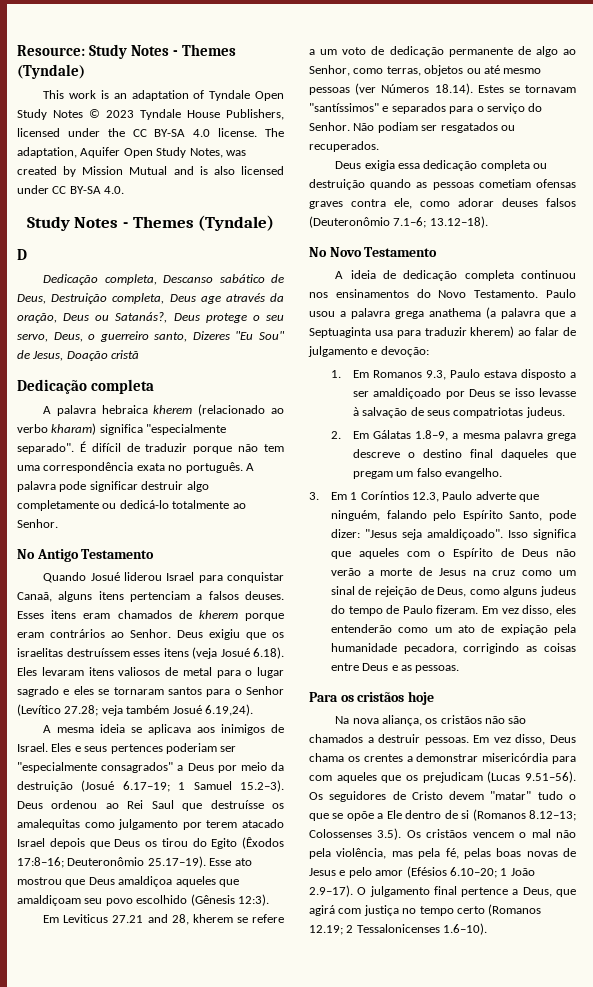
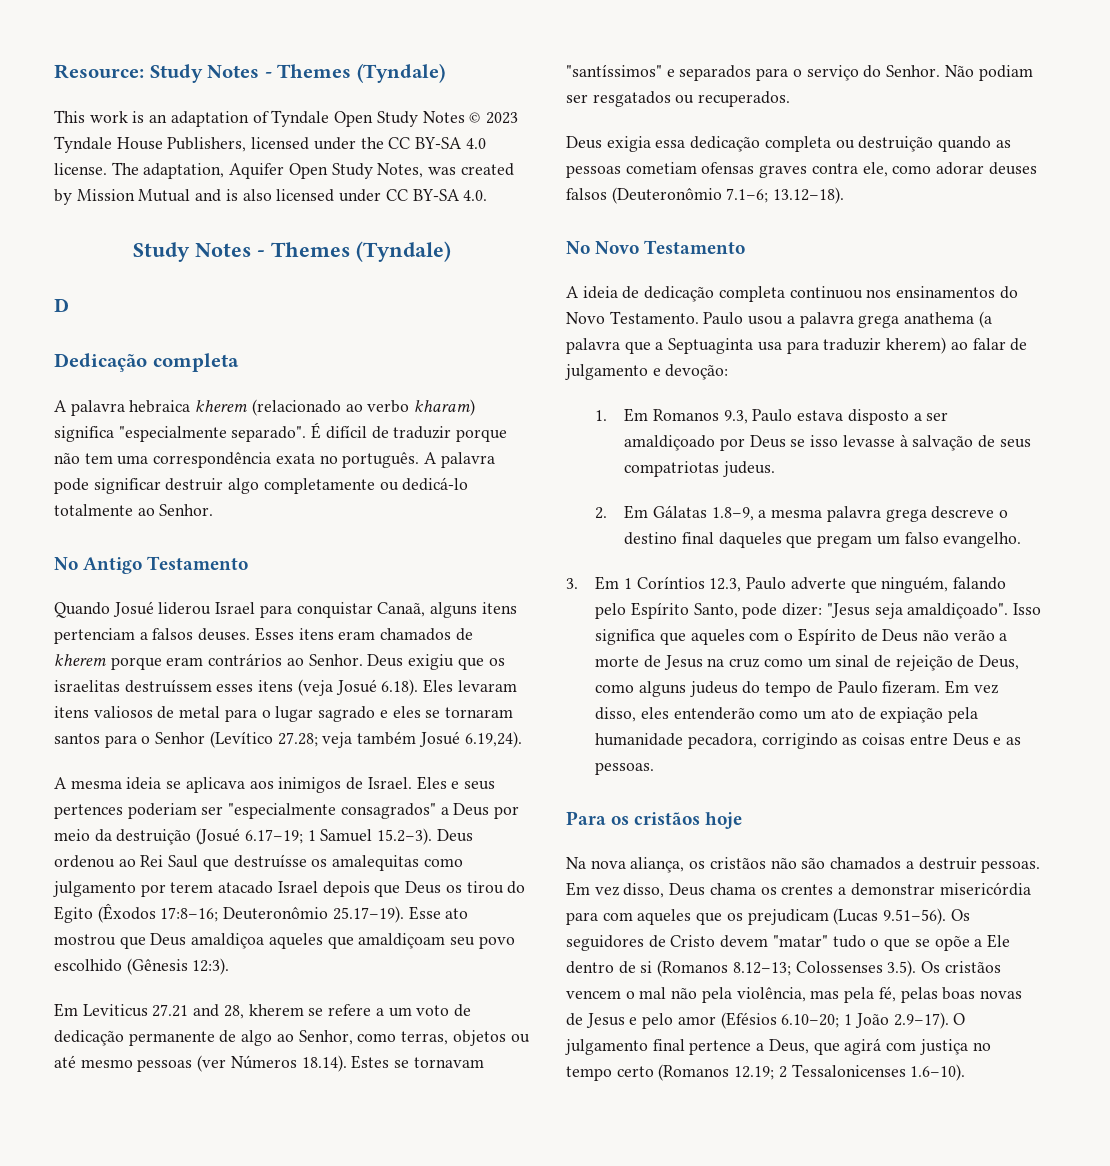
- Dedicação completa, Descanso sabático de Deus, Destruição completa, Deus age através da oração, Deus ou Satanás?, Deus protege o seu servo, Deus, o guerreiro santo, Dizeres "Eu Sou" de Jesus, Doação cristã

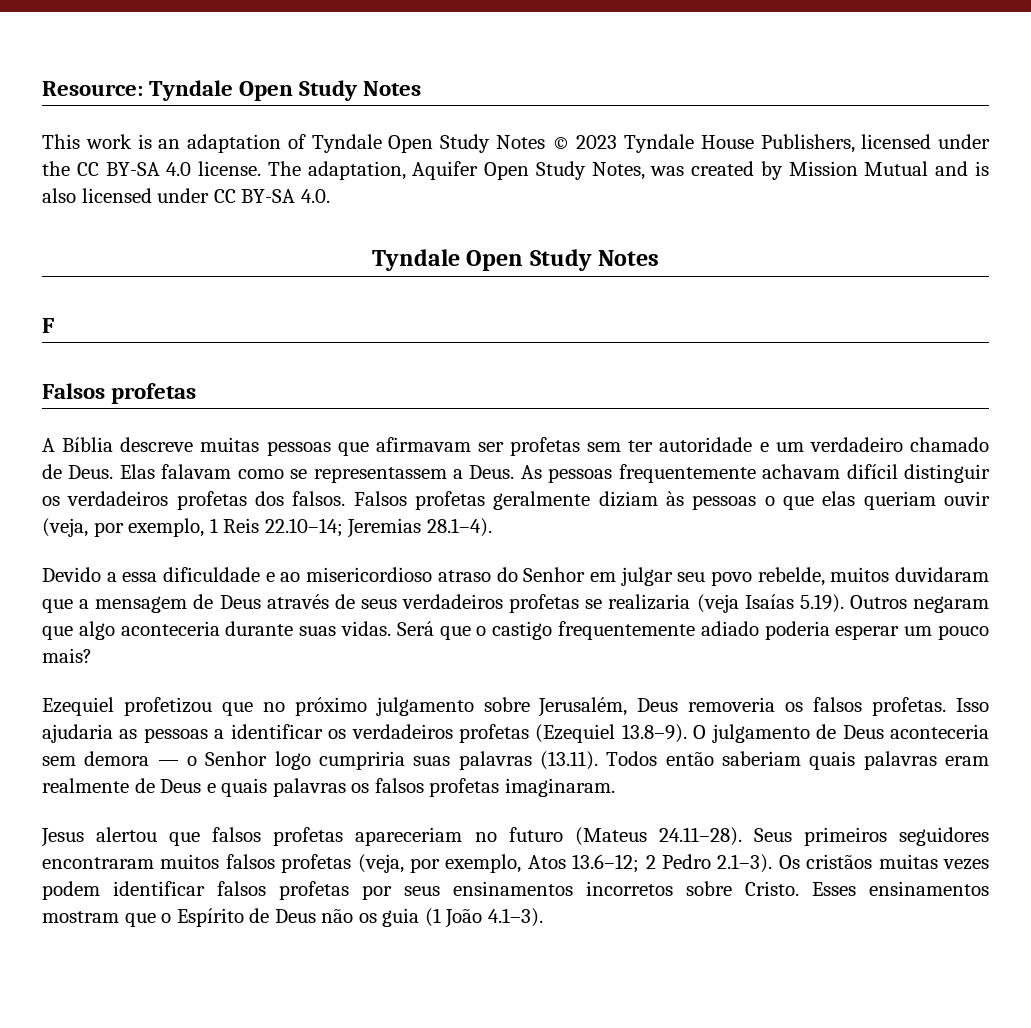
- Resource: Study Notes - Themes (Tyndale)
+ Resource: Tyndale Open Study Notes
  The adaptation, Aquifer Open Study Notes, was created by Mission Mutual and is also licensed under CC BY-SA 4.0.
- Study Notes - Themes (Tyndale)
- D
- Dedicação completa
- A palavra hebraica kherem (relacionado ao verbo kharam) significa "especialmente separado". É difícil de traduzir porque não tem uma correspondência exata no português. A palavra pode significar destruir algo completamente ou dedicá-lo totalmente ao Senhor.
- No Antigo Testamento
- Quando Josué liderou Israel para conquistar Canaã, alguns itens pertenciam a falsos deuses. Esses itens eram chamados de kherem porque eram contrários ao Senhor. Deus exigiu que os israelitas destruíssem esses itens (veja Josué 6.18). Eles levaram itens valiosos de metal para o lugar sagrado e eles se tornaram santos para o Senhor (Levítico 27.28; veja também Josué 6.19,24).
- A mesma ideia se aplicava aos inimigos de Israel. Eles e seus pertences poderiam ser "especialmente consagrados" a Deus por meio da destruição (Josué 6.17–19; 1 Samuel 15.2–3). Deus ordenou ao Rei Saul que destruísse os amalequitas como julgamento por terem atacado Israel depois que Deus os tirou do Egito (Êxodos 17:8–16; Deuteronômio 25.17–19). Esse ato mostrou que Deus amaldiçoa aqueles que amaldiçoam seu povo escolhido (Gênesis 12:3).
- Em Leviticus 27.21 and 28, kherem se refere a um voto de dedicação permanente de algo ao Senhor, como terras, objetos ou até mesmo pessoas (ver Números 18.14). Estes se tornavam "santíssimos" e separados para o serviço do Senhor. Não podiam ser resgatados ou recuperados.
- Deus exigia essa dedicação completa ou destruição quando as pessoas cometiam ofensas graves contra ele, como adorar deuses falsos (Deuteronômio 7.1–6; 13.12–18).
- No Novo Testamento
- A ideia de dedicação completa continuou nos ensinamentos do Novo Testamento. Paulo usou a palavra grega anathema (a palavra que a Septuaginta usa para traduzir kherem) ao falar de julgamento e devoção:
- 1. Em Romanos 9.3, Paulo estava disposto a ser amaldiçoado por Deus se isso levasse à salvação de seus compatriotas judeus.
- 2. Em Gálatas 1.8–9, a mesma palavra grega descreve o destino final daqueles que pregam um falso evangelho.
- 3. Em 1 Coríntios 12.3, Paulo adverte que ninguém, falando pelo Espírito Santo, pode dizer: "Jesus seja amaldiçoado". Isso significa que aqueles com o Espírito de Deus não verão a morte de Jesus na cruz como um sinal de rejeição de Deus, como alguns judeus do tempo de Paulo fizeram. Em vez disso, eles entenderão como um ato de expiação pela humanidade pecadora, corrigindo as coisas entre Deus e as pessoas.
- Para os cristãos hoje
- Na nova aliança, os cristãos não são chamados a destruir pessoas. Em vez disso, Deus chama os crentes a demonstrar misericórdia para com aqueles que os prejudicam (Lucas 9.51–56). Os seguidores de Cristo devem "matar" tudo o que se opõe a Ele dentro de si (Romanos 8.12–13; Colossenses 3.5). Os cristãos vencem o mal não pela violência, mas pela fé, pelas boas novas de Jesus e pelo amor (Efésios 6.10–20; 1 João 2.9–17). O julgamento final pertence a Deus, que agirá com justiça no tempo certo (Romanos 12.19; 2 Tessalonicenses 1.6–10).
+ Tyndale Open Study Notes
+ F
+ Falsos profetas
+ A Bíblia descreve muitas pessoas que afirmavam ser profetas sem ter autoridade e um verdadeiro chamado de Deus. Elas falavam como se representassem a Deus. As pessoas frequentemente achavam difícil distinguir os verdadeiros profetas dos falsos. Falsos profetas geralmente diziam às pessoas o que elas queriam ouvir (veja, por exemplo, 1 Reis 22.10–14; Jeremias 28.1–4).
+ Devido a essa dificuldade e ao misericordioso atraso do Senhor em julgar seu povo rebelde, muitos duvidaram que a mensagem de Deus através de seus verdadeiros profetas se realizaria (veja Isaías 5.19). Outros negaram que algo aconteceria durante suas vidas. Será que o castigo frequentemente adiado poderia esperar um pouco mais?
+ Ezequiel profetizou que no próximo julgamento sobre Jerusalém, Deus removeria os falsos profetas. Isso ajudaria as pessoas a identificar os verdadeiros profetas (Ezequiel 13.8–9). O julgamento de Deus aconteceria sem demora — o Senhor logo cumpriria suas palavras (13.11). Todos então saberiam quais palavras eram realmente de Deus e quais palavras os falsos profetas imaginaram.
+ Jesus alertou que falsos profetas apareceriam no futuro (Mateus 24.11–28). Seus primeiros seguidores encontraram muitos falsos profetas (veja, por exemplo, Atos 13.6–12; 2 Pedro 2.1–3). Os cristãos muitas vezes podem identificar falsos profetas por seus ensinamentos incorretos sobre Cristo. Esses ensinamentos mostram que o Espírito de Deus não os guia (1 João 4.1–3).

